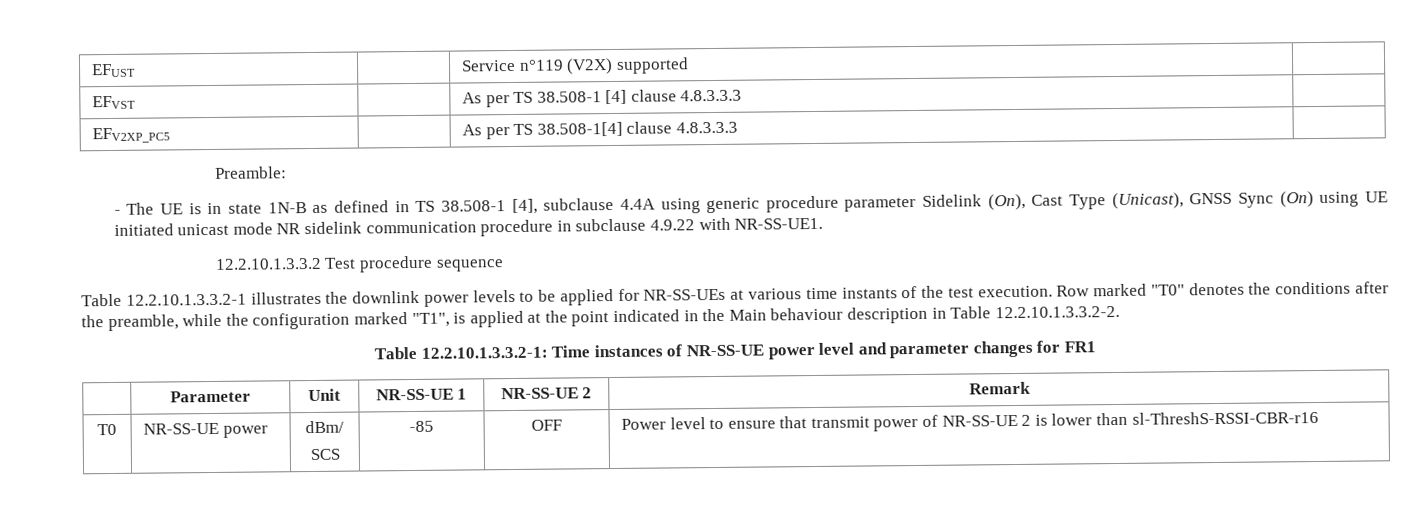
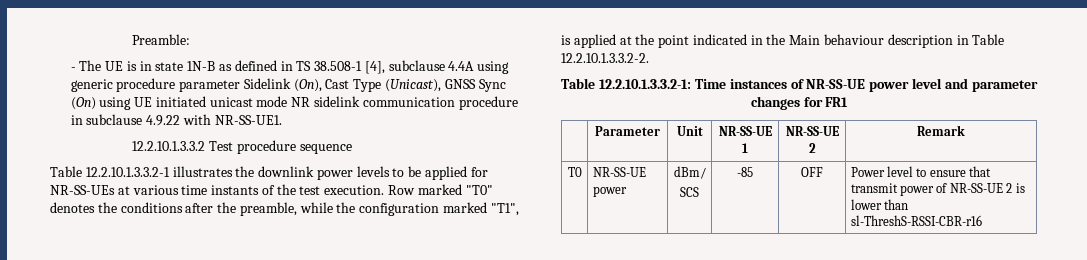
- EFUST | | Service n°119 (V2X) supported |
- EFVST | | As per TS 38.508-1 [4] clause 4.8.3.3.3 |
- EFV2XP_PC5 | | As per TS 38.508-1[4] clause 4.8.3.3.3 |

